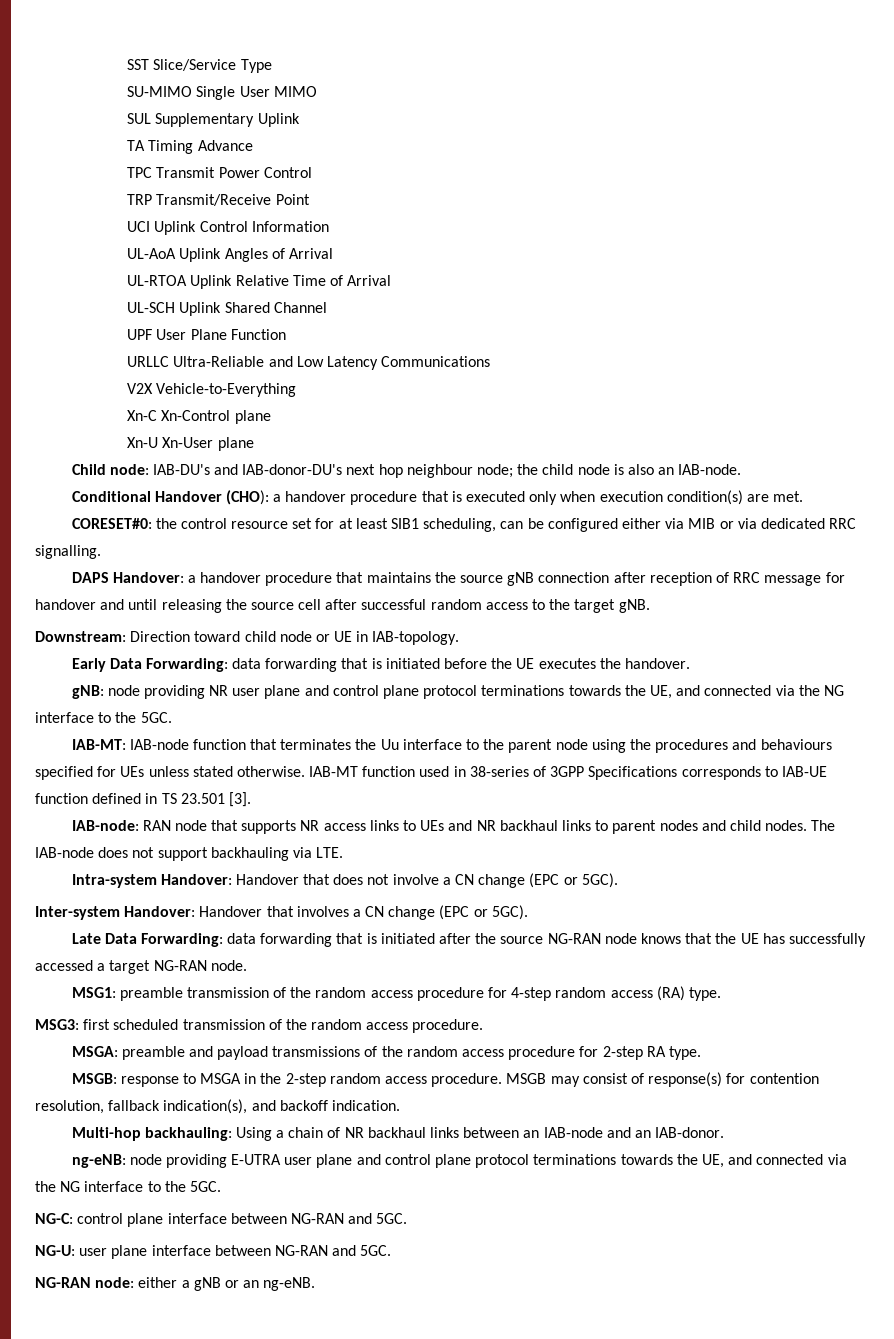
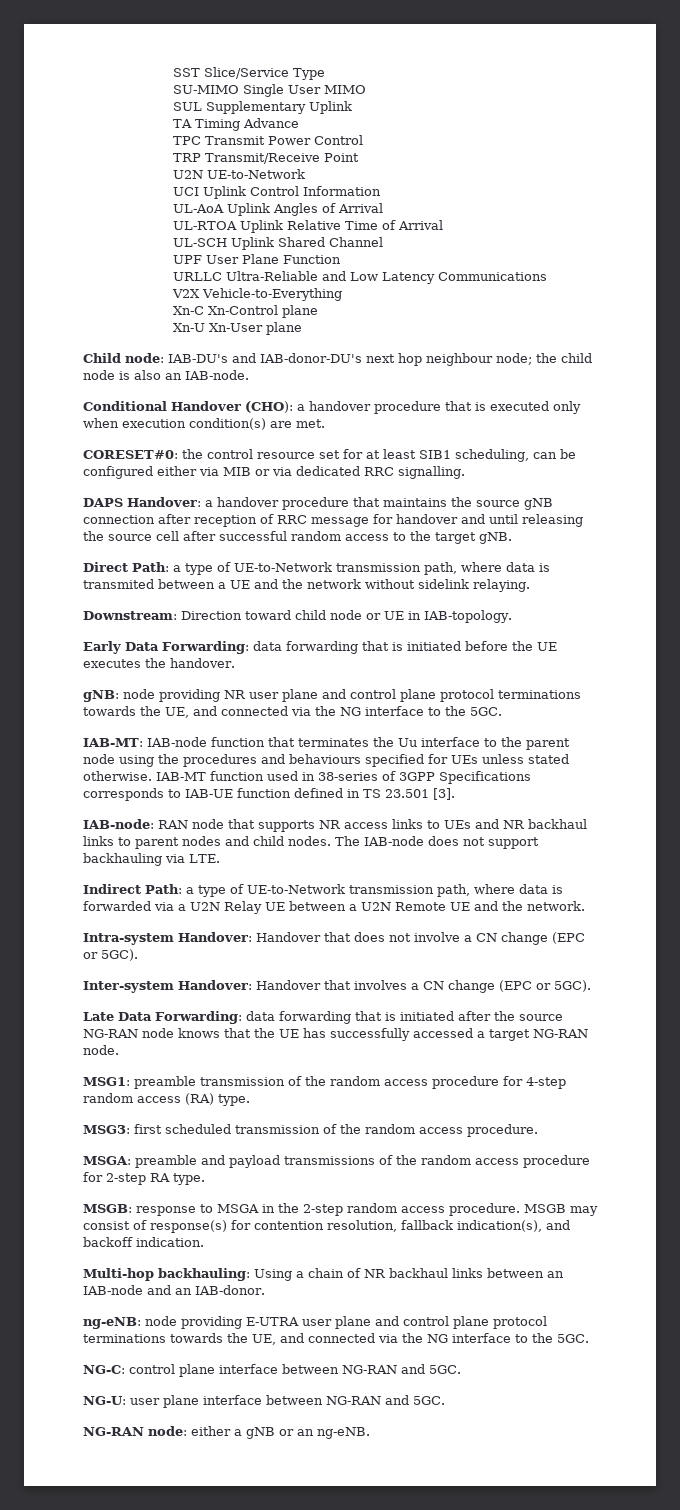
+ U2N UE-to-Network
+ Direct Path: a type of UE-to-Network transmission path, where data is transmited between a UE and the network without sidelink relaying.
+ Indirect Path: a type of UE-to-Network transmission path, where data is forwarded via a U2N Relay UE between a U2N Remote UE and the network.

